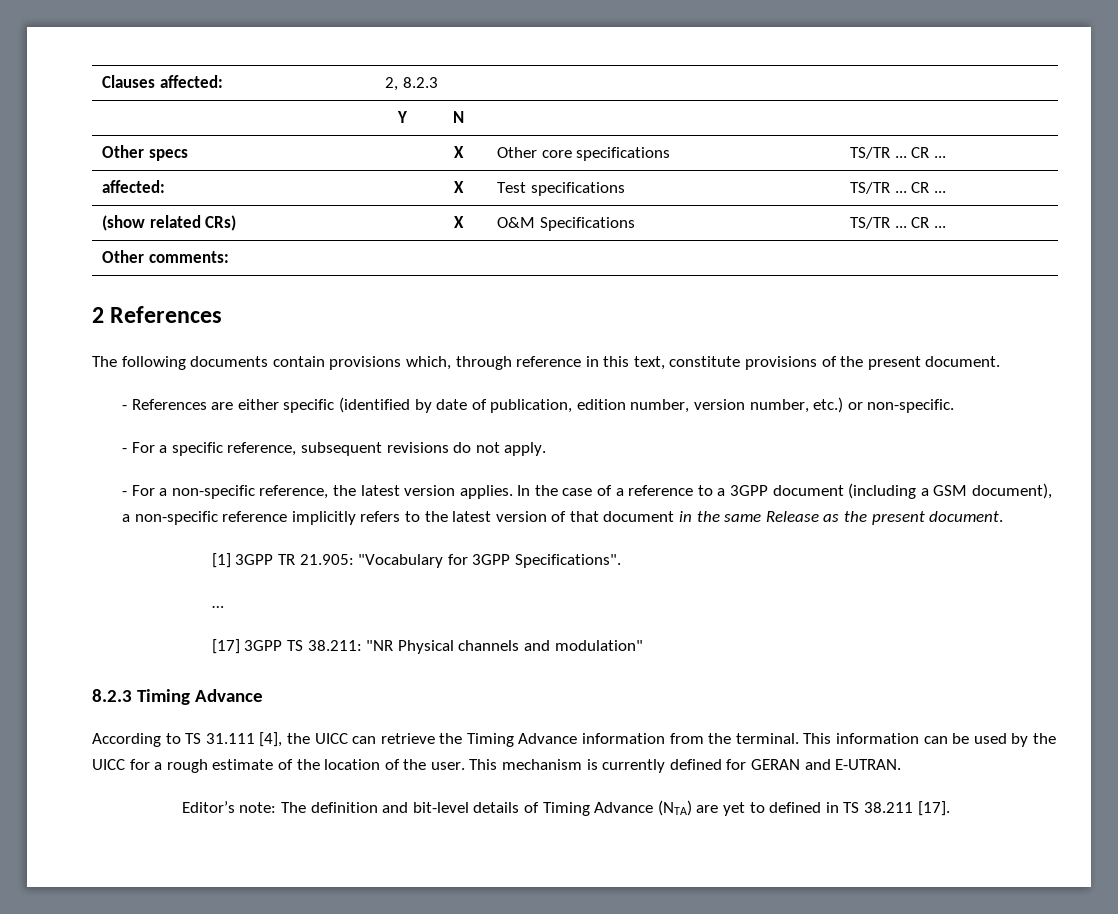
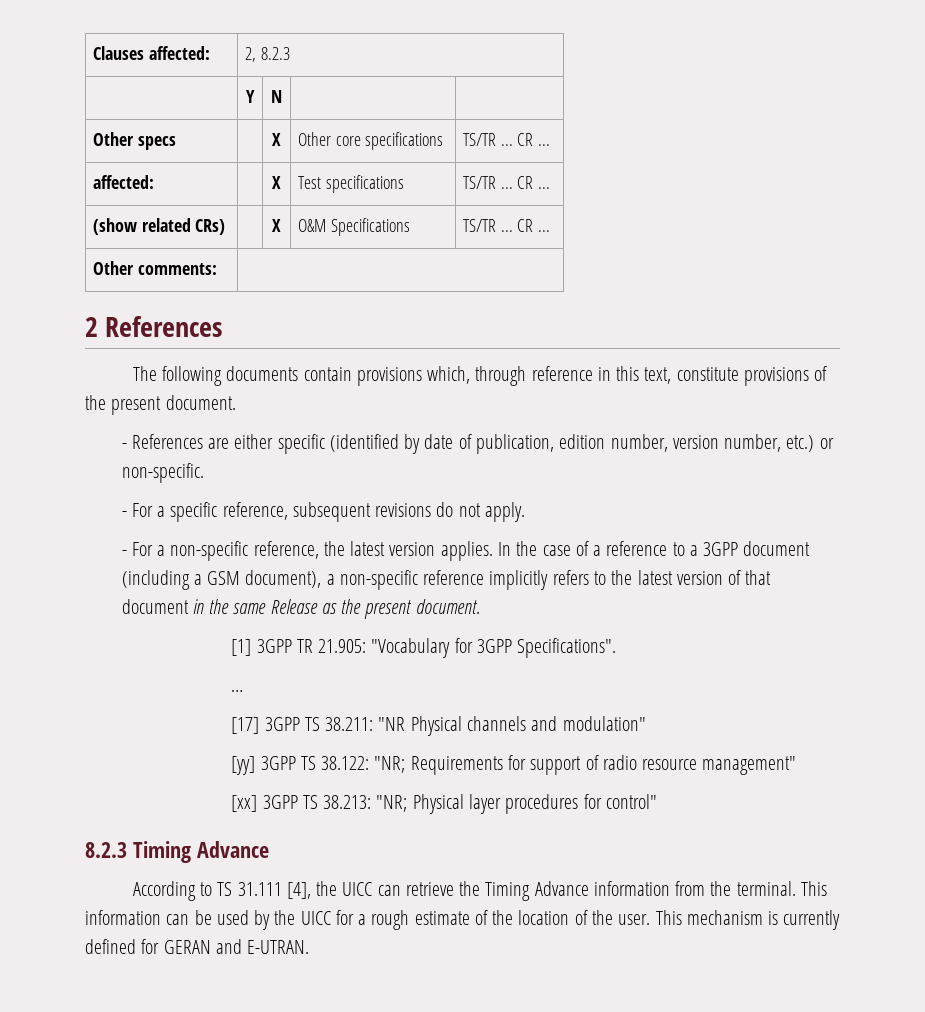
+ [yy] 3GPP TS 38.122: "NR; Requirements for support of radio resource management"
+ [xx] 3GPP TS 38.213: "NR; Physical layer procedures for control"
- Editor’s note: The definition and bit-level details of Timing Advance (NTA) are yet to defined in TS 38.211 [17].

